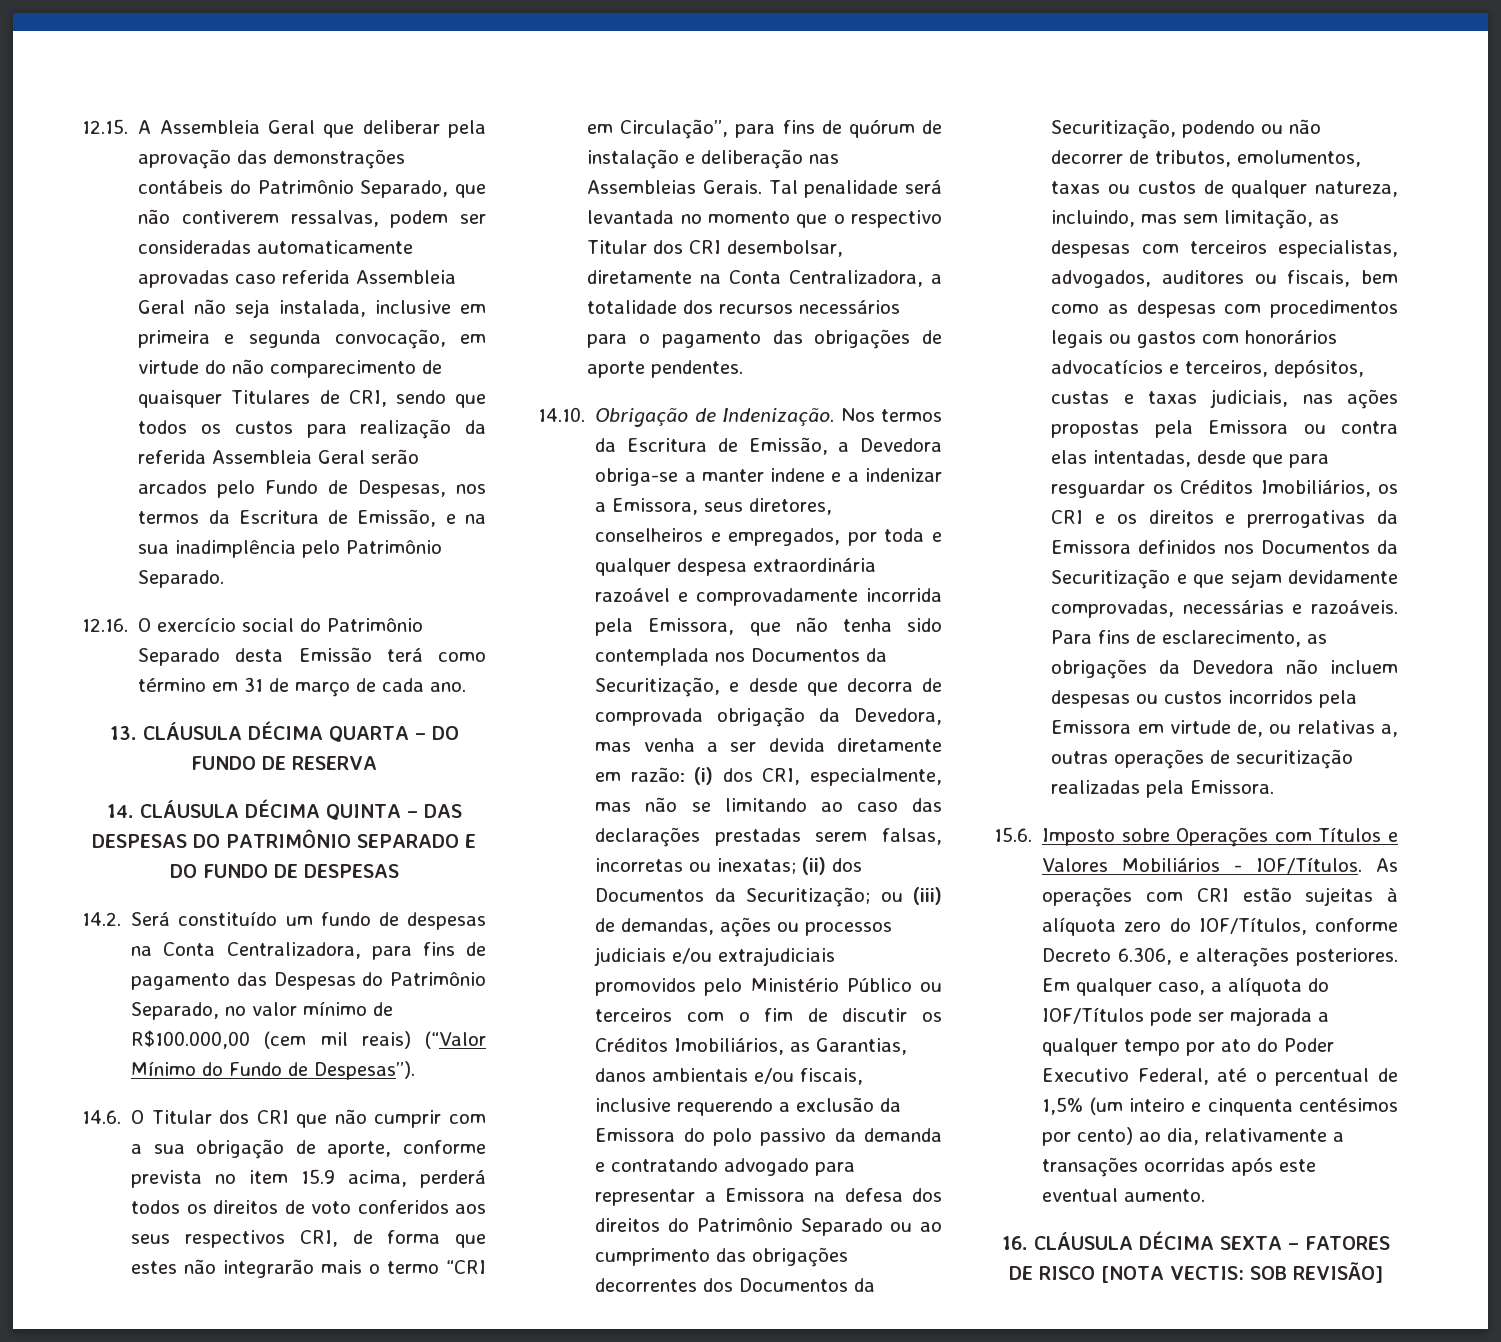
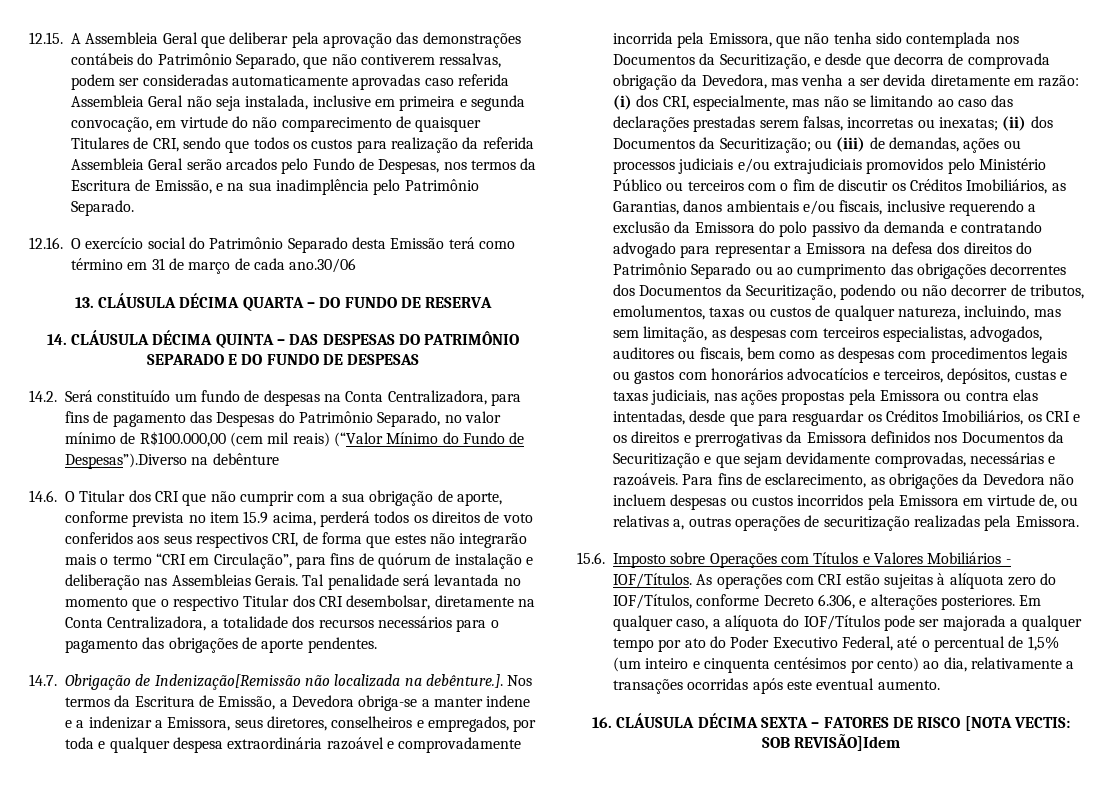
- 12.16. O exercício social do Patrimônio Separado desta Emissão terá como término em 31 de março de cada ano.
+ 12.16. O exercício social do Patrimônio Separado desta Emissão terá como término em 31 de março de cada ano.30/06
- 14.2. Será constituído um fundo de despesas na Conta Centralizadora, para fins de pagamento das Despesas do Patrimônio Separado, no valor mínimo de R$100.000,00 (cem mil reais) (“Valor Mínimo do Fundo de Despesas”).
+ 14.2. Será constituído um fundo de despesas na Conta Centralizadora, para fins de pagamento das Despesas do Patrimônio Separado, no valor mínimo de R$100.000,00 (cem mil reais) (“Valor Mínimo do Fundo de Despesas”).Diverso na debênture
- 14.10. Obrigação de Indenização. Nos termos da Escritura de Emissão, a Devedora obriga-se a manter indene e a indenizar a Emissora, seus diretores, conselheiros e empregados, por toda e qualquer despesa extraordinária razoável e comprovadamente incorrida pela Emissora, que não tenha sido contemplada nos Documentos da Securitização, e desde que decorra de comprovada obrigação da Devedora, mas venha a ser devida diretamente em razão:
+ 14.7. Obrigação de Indenização[Remissão não localizada na debênture.]. Nos termos da Escritura de Emissão, a Devedora obriga-se a manter indene e a indenizar a Emissora, seus diretores, conselheiros e empregados, por toda e qualquer despesa extraordinária razoável e comprovadamente incorrida pela Emissora, que não tenha sido contemplada nos Documentos da Securitização, e desde que decorra de comprovada obrigação da Devedora, mas venha a ser devida diretamente em razão:
- 16. CLÁUSULA DÉCIMA SEXTA – FATORES DE RISCO [NOTA VECTIS: SOB REVISÃO]
+ 16. CLÁUSULA DÉCIMA SEXTA – FATORES DE RISCO [NOTA VECTIS: SOB REVISÃO]Idem

